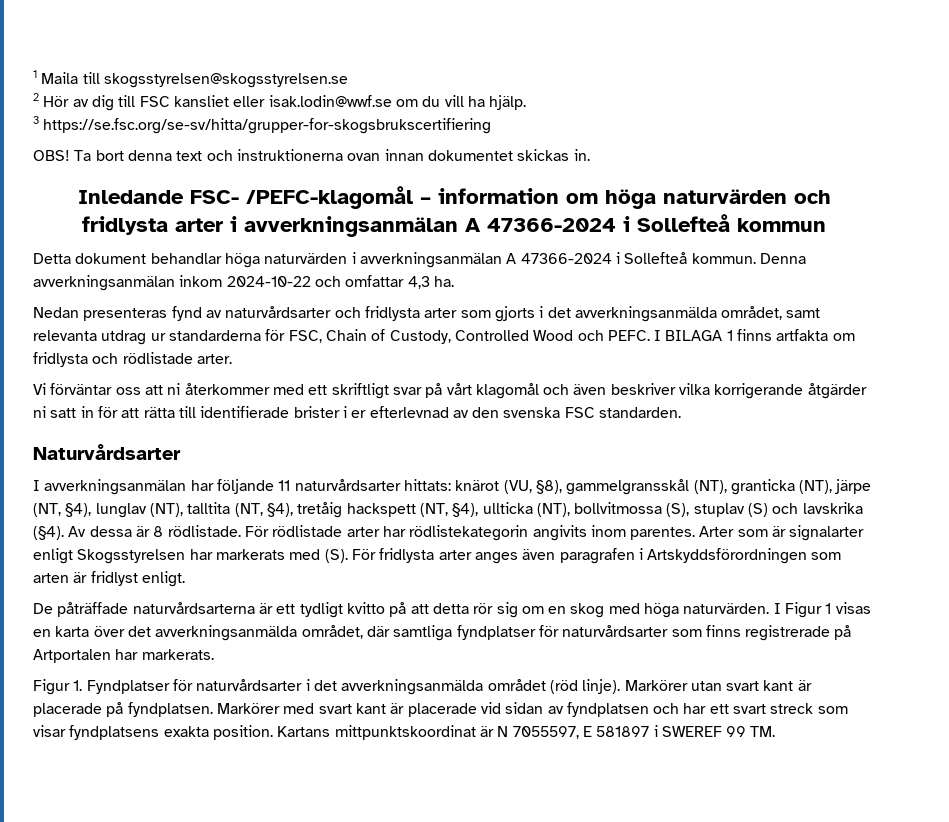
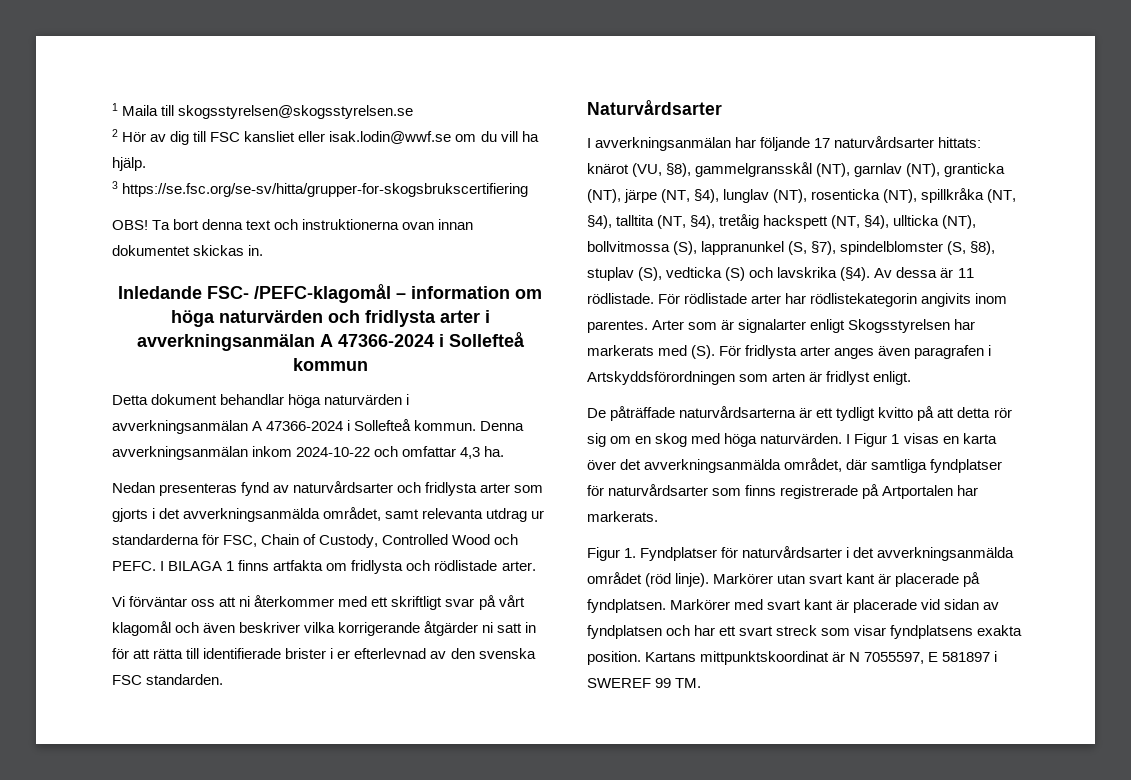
- I avverkningsanmälan har följande 11 naturvårdsarter hittats: knärot (VU, §8), gammelgransskål (NT), granticka (NT), järpe (NT, §4), lunglav (NT), talltita (NT, §4), tretåig hackspett (NT, §4), ullticka (NT), bollvitmossa (S), stuplav (S) och lavskrika (§4).
+ I avverkningsanmälan har följande 17 naturvårdsarter hittats: knärot (VU, §8), gammelgransskål (NT), garnlav (NT), granticka (NT), järpe (NT, §4), lunglav (NT), rosenticka (NT), spillkråka (NT, §4), talltita (NT, §4), tretåig hackspett (NT, §4), ullticka (NT), bollvitmossa (S), lappranunkel (S, §7), spindelblomster (S, §8), stuplav (S), vedticka (S) och lavskrika (§4).
- Av dessa är 8 rödlistade.
+ Av dessa är 11 rödlistade.

